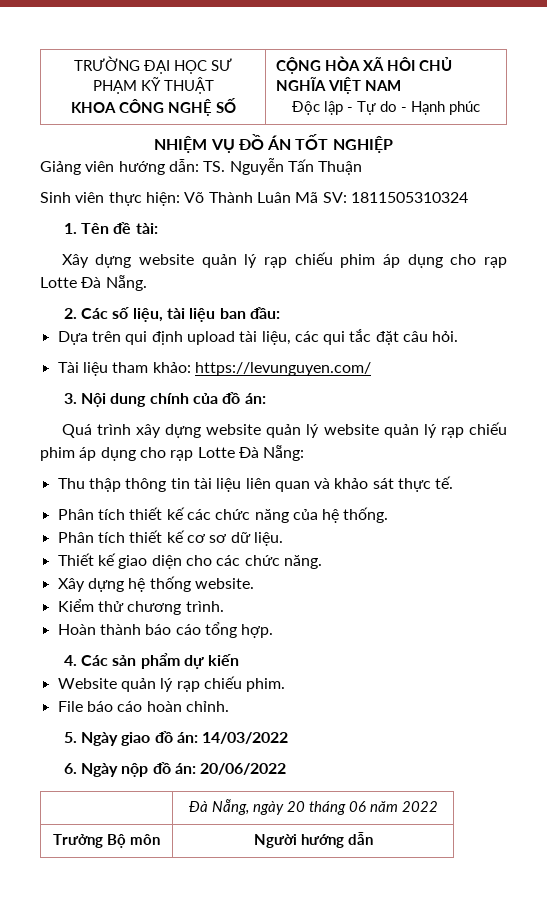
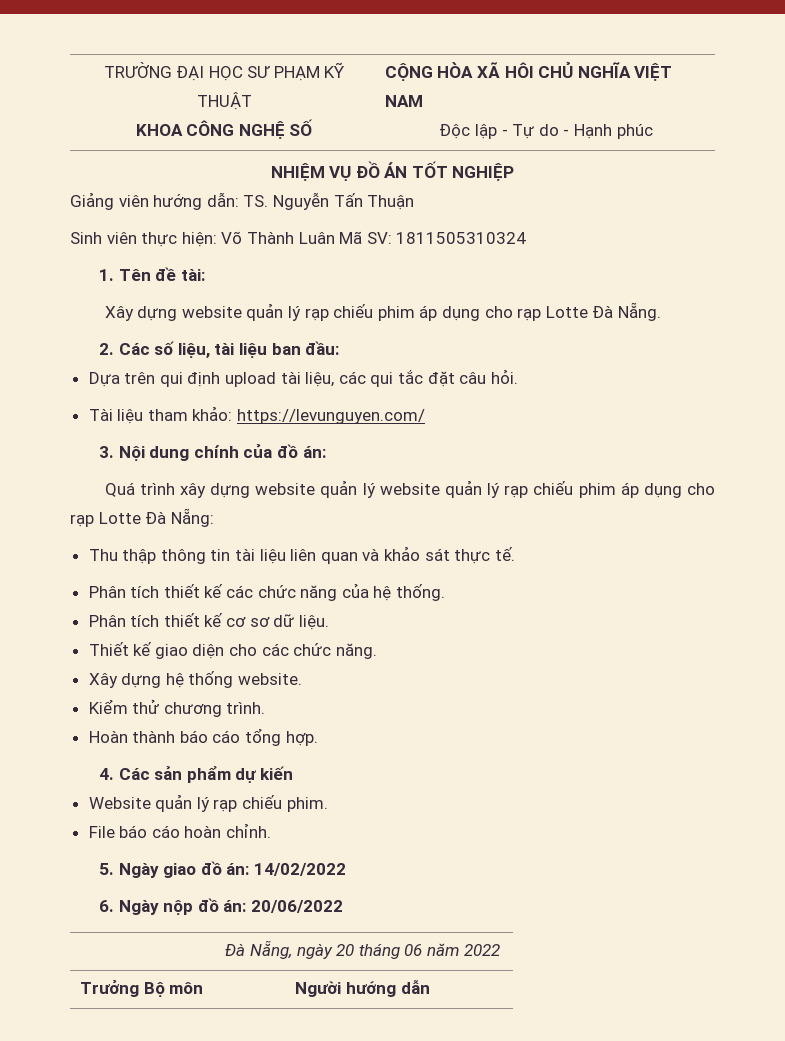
- 5. Ngày giao đồ án: 14/03/2022
+ 5. Ngày giao đồ án: 14/02/2022

